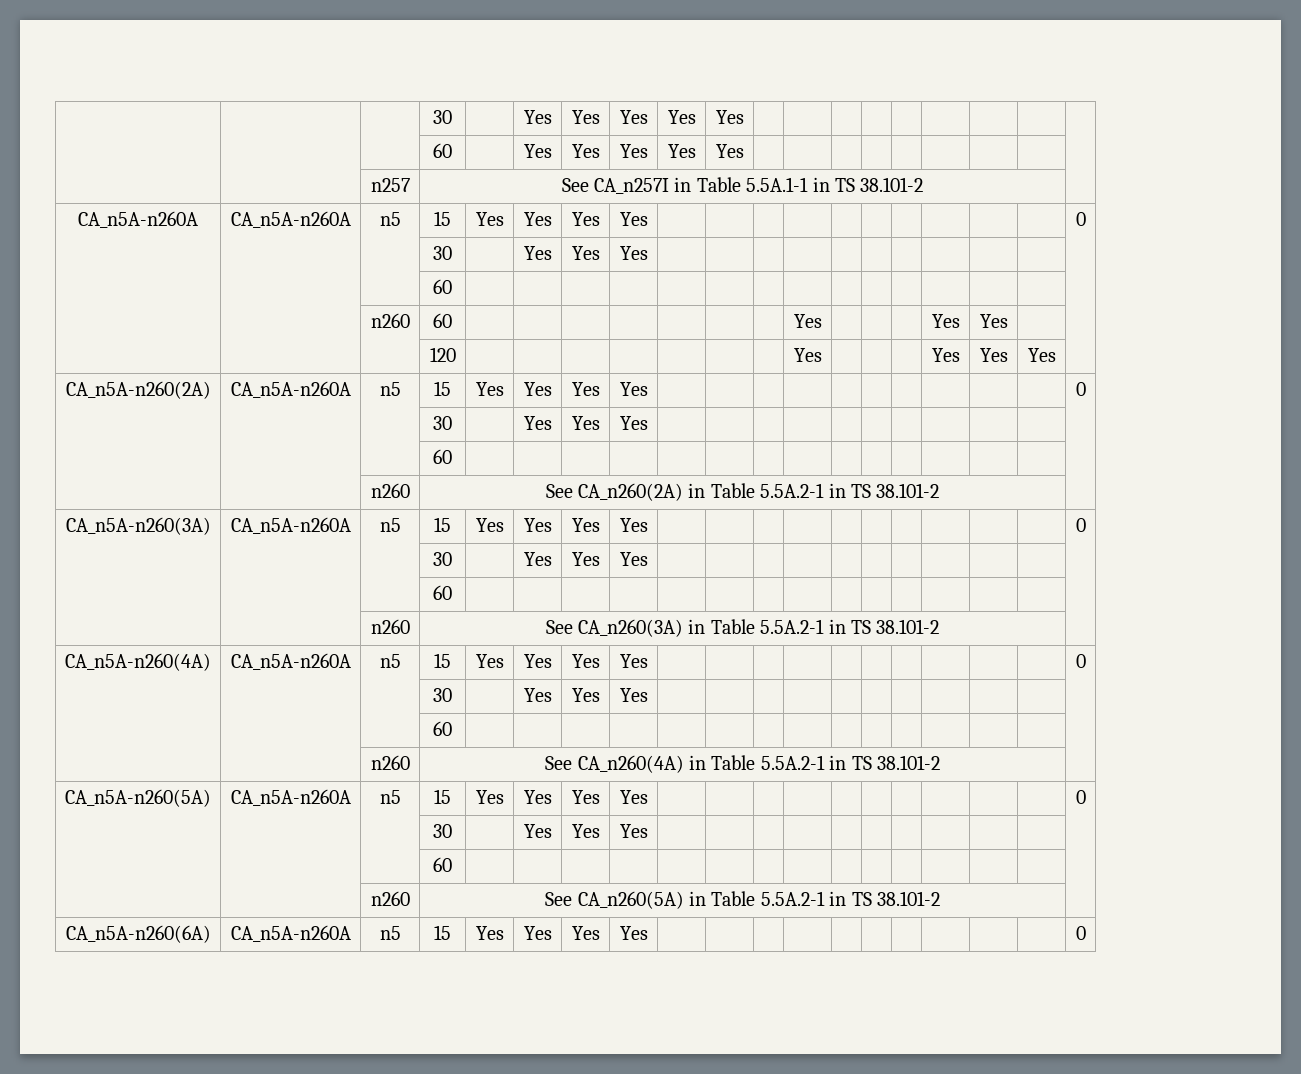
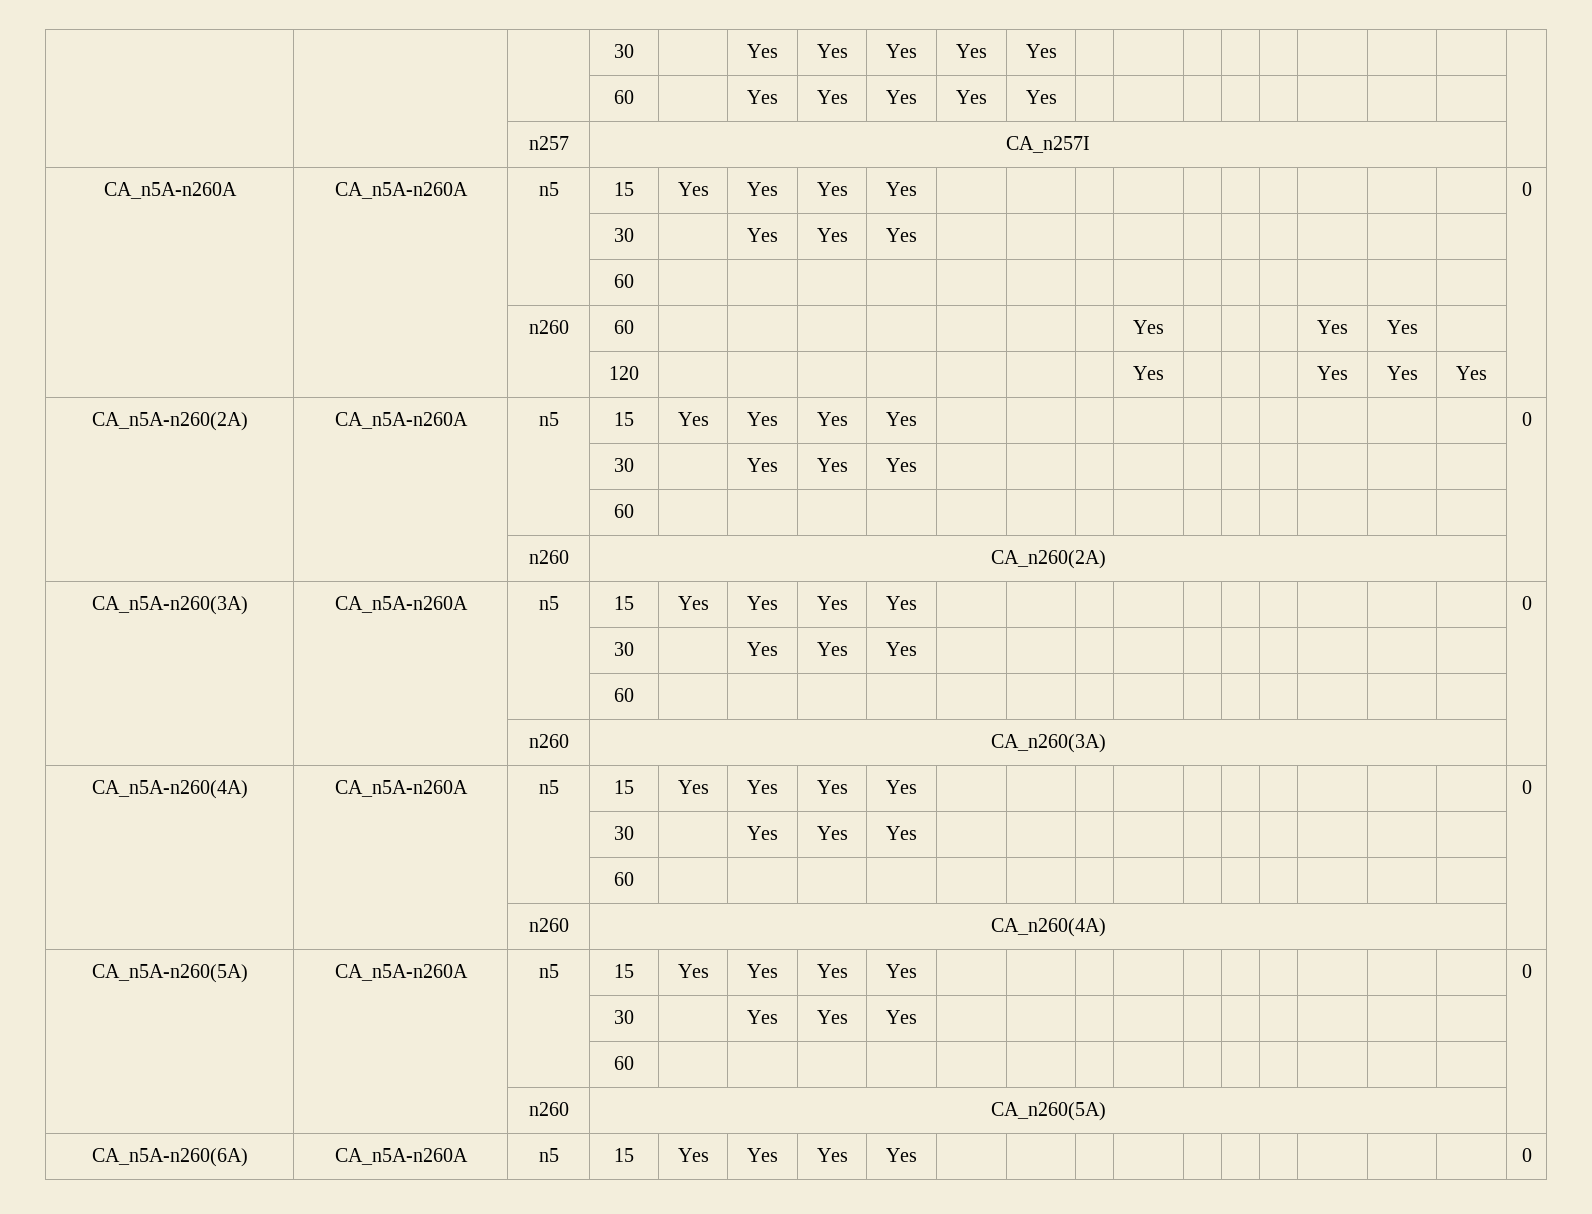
- | | n257 | See CA_n257I in Table 5.5A.1-1 in TS 38.101-2 |
+ | | n257 | CA_n257I |
- | | n260 | See CA_n260(2A) in Table 5.5A.2-1 in TS 38.101-2 |
+ | | n260 | CA_n260(2A) |
- | | n260 | See CA_n260(3A) in Table 5.5A.2-1 in TS 38.101-2 |
+ | | n260 | CA_n260(3A) |
- | | n260 | See CA_n260(4A) in Table 5.5A.2-1 in TS 38.101-2 |
+ | | n260 | CA_n260(4A) |
- | | n260 | See CA_n260(5A) in Table 5.5A.2-1 in TS 38.101-2 |
+ | | n260 | CA_n260(5A) |

